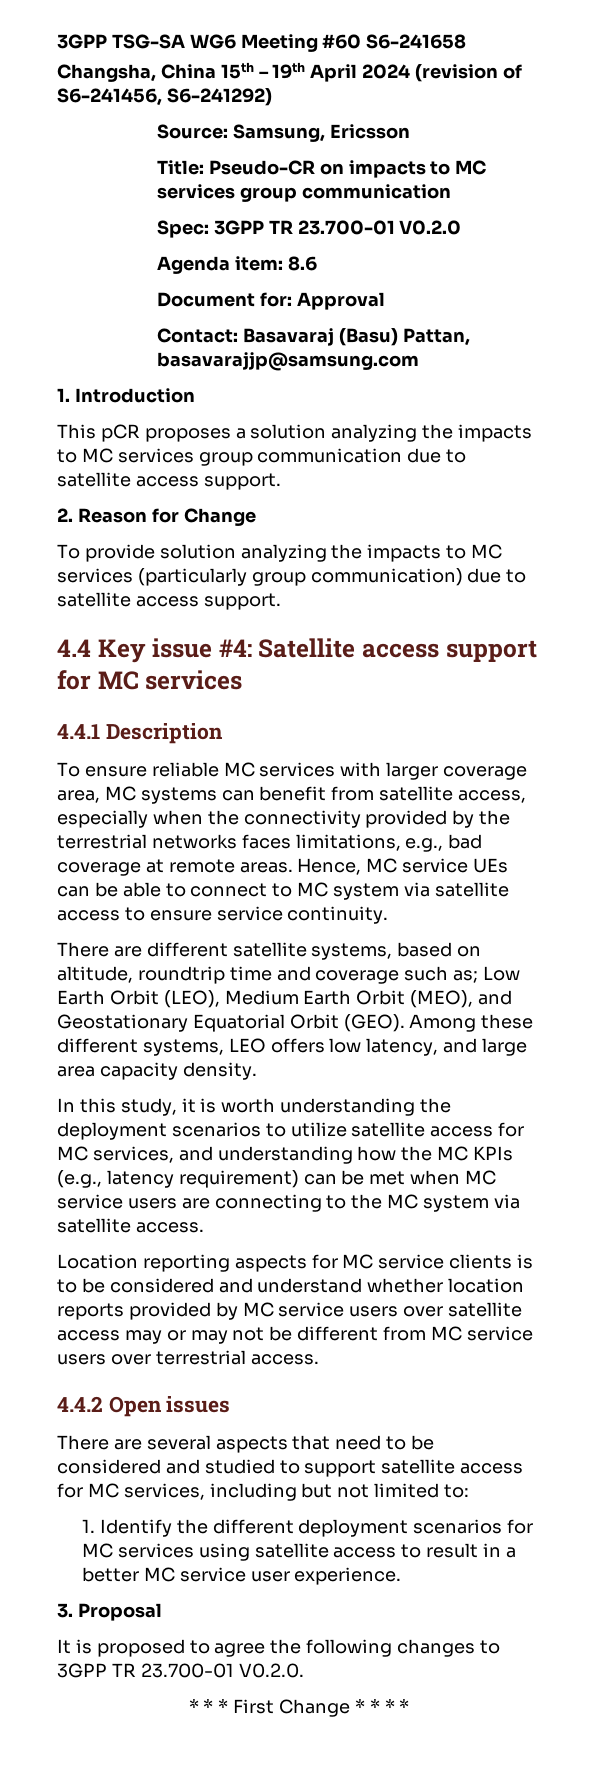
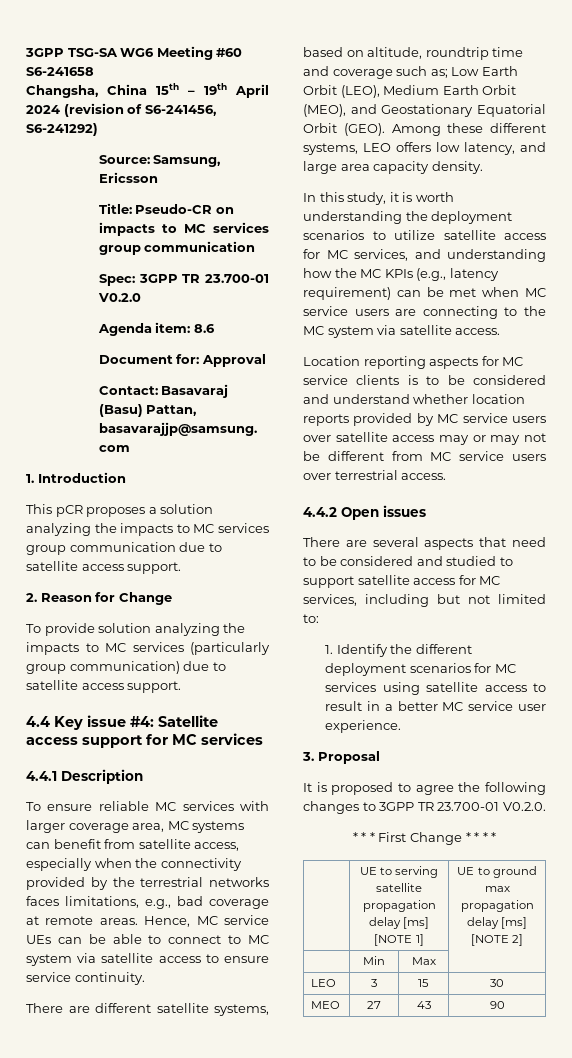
+ | UE to serving satellite propagation delay [ms] [NOTE 1] | UE to ground max propagation delay [ms] [NOTE 2]
+ | Min | Max |
+ LEO | 3 | 15 | 30
+ MEO | 27 | 43 | 90

